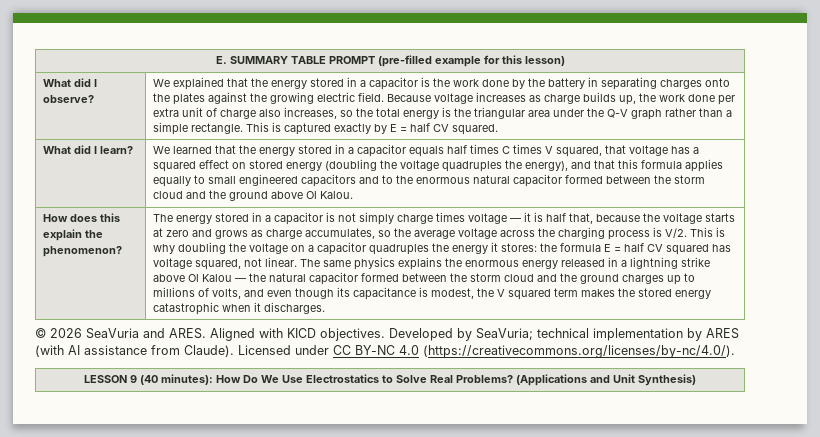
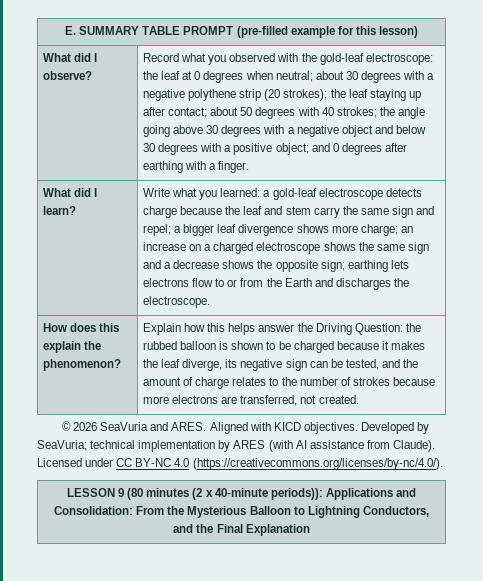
- We explained that the energy stored in a capacitor is the work done by the battery in separating charges onto the plates against the growing electric field. Because voltage increases as charge builds up, the work done per extra unit of charge also increases, so the total energy is the triangular area under the Q-V graph rather than a simple rectangle. This is captured exactly by E = half CV squared.
- What did I learn? | We learned that the energy stored in a capacitor equals half times C times V squared, that voltage has a squared effect on stored energy (doubling the voltage quadruples the energy), and that this formula applies equally to small engineered capacitors and to the enormous natural capacitor formed between the storm cloud and the ground above Ol Kalou.
+ Record what you observed with the gold-leaf electroscope: the leaf at 0 degrees when neutral; about 30 degrees with a negative polythene strip (20 strokes); the leaf staying up after contact; about 50 degrees with 40 strokes; the angle going above 30 degrees with a negative object and below 30 degrees with a positive object; and 0 degrees after earthing with a finger.
+ What did I learn? | Write what you learned: a gold-leaf electroscope detects charge because the leaf and stem carry the same sign and repel; a bigger leaf divergence shows more charge; an increase on a charged electroscope shows the same sign and a decrease shows the opposite sign; earthing lets electrons flow to or from the Earth and discharges the electroscope.
- The energy stored in a capacitor is not simply charge times voltage — it is half that, because the voltage starts at zero and grows as charge accumulates, so the average voltage across the charging process is V/2. This is why doubling the voltage on a capacitor quadruples the energy it stores: the formula E = half CV squared has voltage squared, not linear. The same physics explains the enormous energy released in a lightning strike above Ol Kalou — the natural capacitor formed between the storm cloud and the ground charges up to millions of volts, and even though its capacitance is modest, the V squared term makes the stored energy catastrophic when it discharges.
+ Explain how this helps answer the Driving Question: the rubbed balloon is shown to be charged because it makes the leaf diverge, its negative sign can be tested, and the amount of charge relates to the number of strokes because more electrons are transferred, not created.
- LESSON 9 (40 minutes): How Do We Use Electrostatics to Solve Real Problems? (Applications and Unit Synthesis)
+ LESSON 9 (80 minutes (2 x 40-minute periods)): Applications and Consolidation: From the Mysterious Balloon to Lightning Conductors, and the Final Explanation

